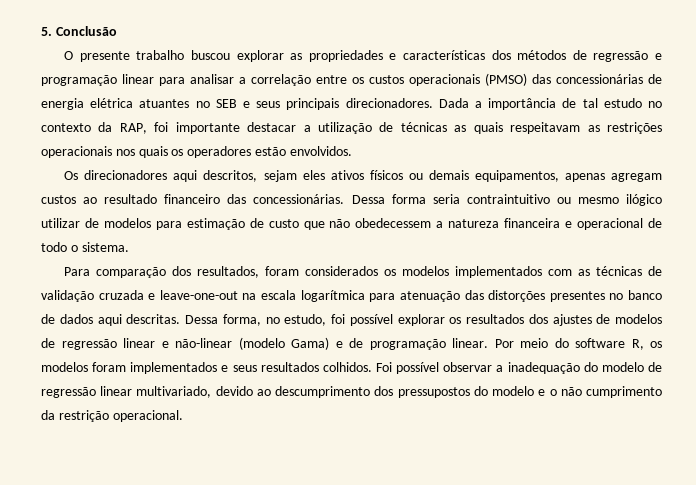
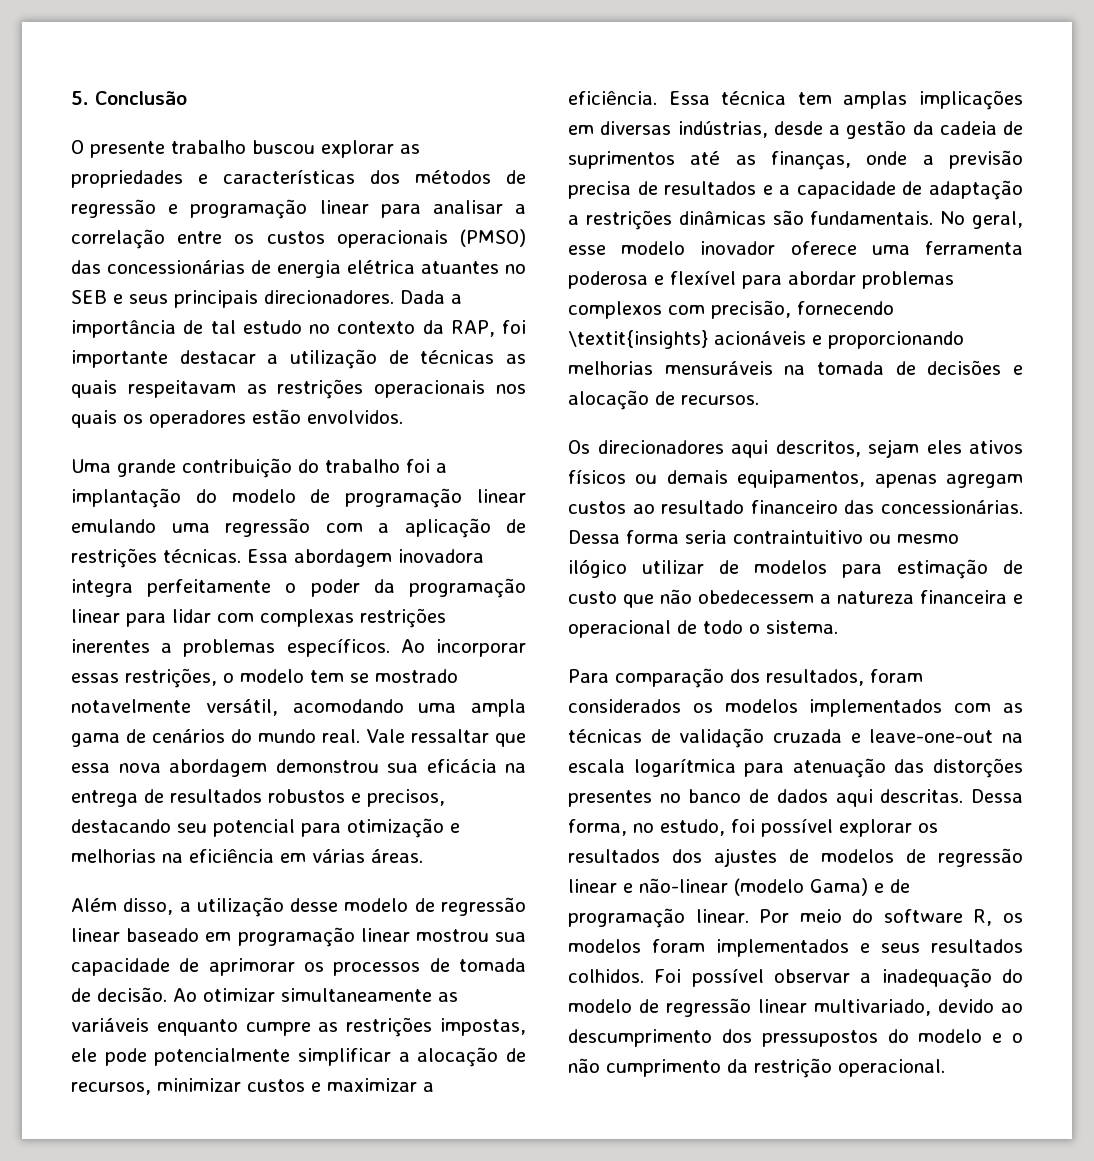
+ Uma grande contribuição do trabalho foi a implantação do modelo de programação linear emulando uma regressão com a aplicação de restrições técnicas. Essa abordagem inovadora integra perfeitamente o poder da programação linear para lidar com complexas restrições inerentes a problemas específicos. Ao incorporar essas restrições, o modelo tem se mostrado notavelmente versátil, acomodando uma ampla gama de cenários do mundo real. Vale ressaltar que essa nova abordagem demonstrou sua eficácia na entrega de resultados robustos e precisos, destacando seu potencial para otimização e melhorias na eficiência em várias áreas.
+ Além disso, a utilização desse modelo de regressão linear baseado em programação linear mostrou sua capacidade de aprimorar os processos de tomada de decisão. Ao otimizar simultaneamente as variáveis enquanto cumpre as restrições impostas, ele pode potencialmente simplificar a alocação de recursos, minimizar custos e maximizar a eficiência. Essa técnica tem amplas implicações em diversas indústrias, desde a gestão da cadeia de suprimentos até as finanças, onde a previsão precisa de resultados e a capacidade de adaptação a restrições dinâmicas são fundamentais. No geral, esse modelo inovador oferece uma ferramenta poderosa e flexível para abordar problemas complexos com precisão, fornecendo \textit{insights} acionáveis e proporcionando melhorias mensuráveis na tomada de decisões e alocação de recursos.

